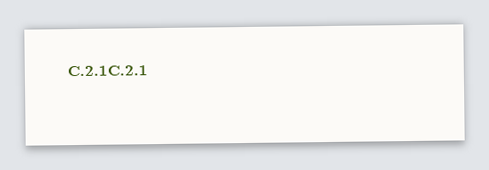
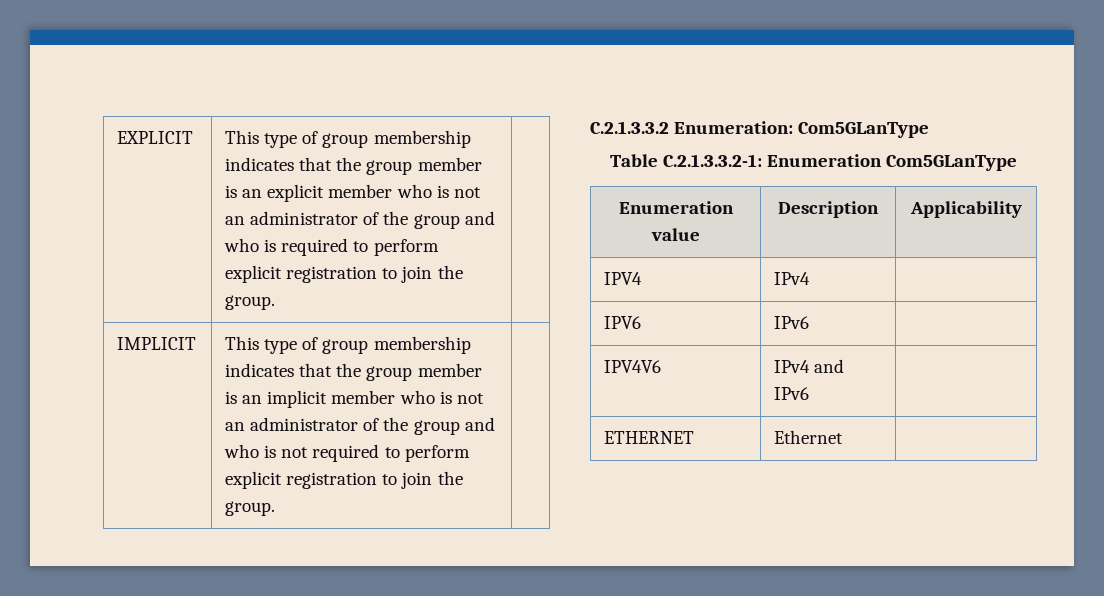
- C.2.1C.2.1
+ EXPLICIT | This type of group membership indicates that the group member is an explicit member who is not an administrator of the group and who is required to perform explicit registration to join the group. |
+ IMPLICIT | This type of group membership indicates that the group member is an implicit member who is not an administrator of the group and who is not required to perform explicit registration to join the group. |
+ C.2.1.3.3.2 Enumeration: Com5GLanType
+ Table C.2.1.3.3.2-1: Enumeration Com5GLanType
+ Enumeration value | Description | Applicability
+ IPV4 | IPv4 |
+ IPV6 | IPv6 |
+ IPV4V6 | IPv4 and IPv6 |
+ ETHERNET | Ethernet |

